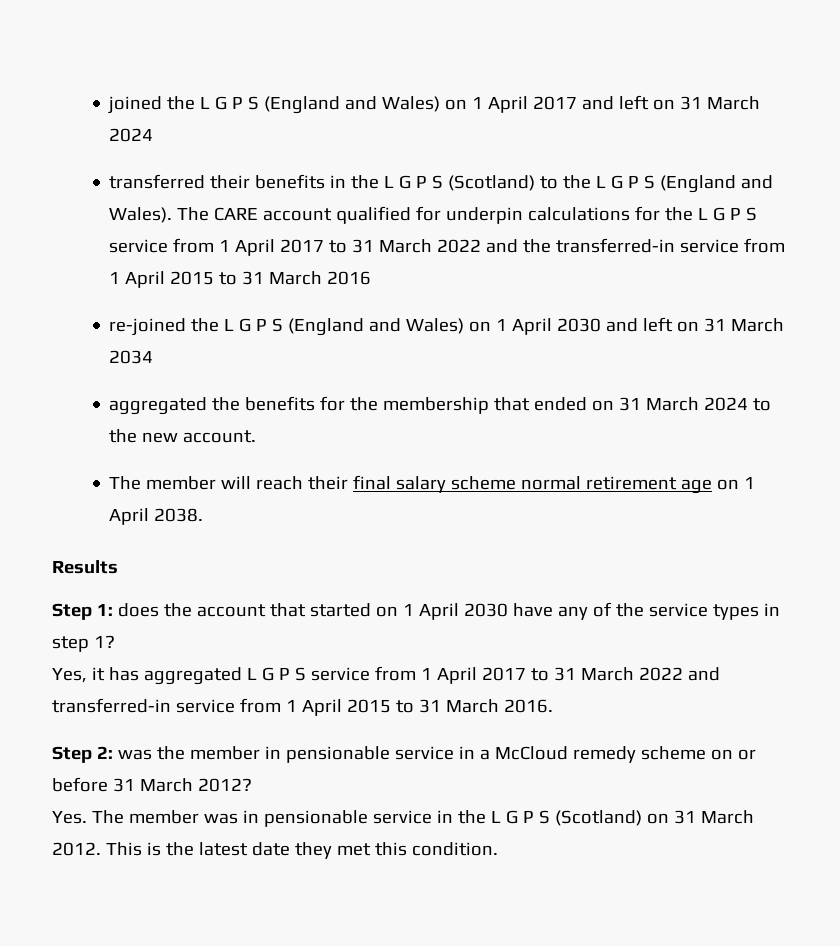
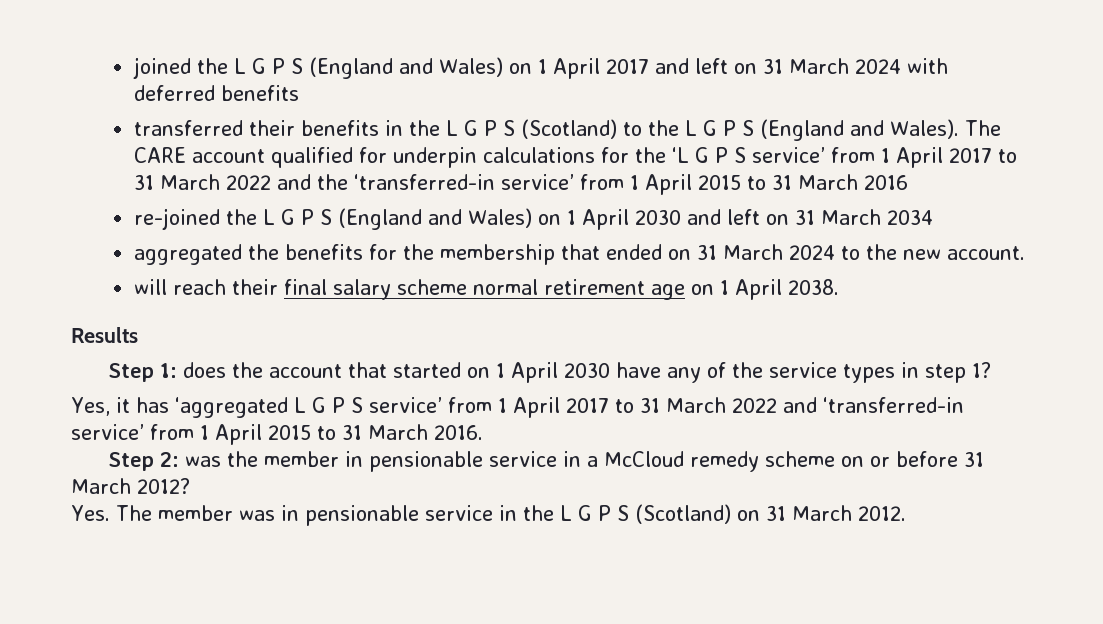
- joined the L G P S (England and Wales) on 1 April 2017 and left on 31 March 2024
+ joined the L G P S (England and Wales) on 1 April 2017 and left on 31 March 2024 with deferred benefits
- The CARE account qualified for underpin calculations for the L G P S service from 1 April 2017 to 31 March 2022 and the transferred-in service from 1 April 2015 to 31 March 2016
+ The CARE account qualified for underpin calculations for the ‘L G P S service’ from 1 April 2017 to 31 March 2022 and the ‘transferred-in service’ from 1 April 2015 to 31 March 2016
- The member will reach their final salary scheme normal retirement age on 1 April 2038.
+ will reach their final salary scheme normal retirement age on 1 April 2038.
- Yes, it has aggregated L G P S service from 1 April 2017 to 31 March 2022 and transferred-in service from 1 April 2015 to 31 March 2016.
+ Yes, it has ‘aggregated L G P S service’ from 1 April 2017 to 31 March 2022 and ‘transferred-in service’ from 1 April 2015 to 31 March 2016.
- This is the latest date they met this condition.

